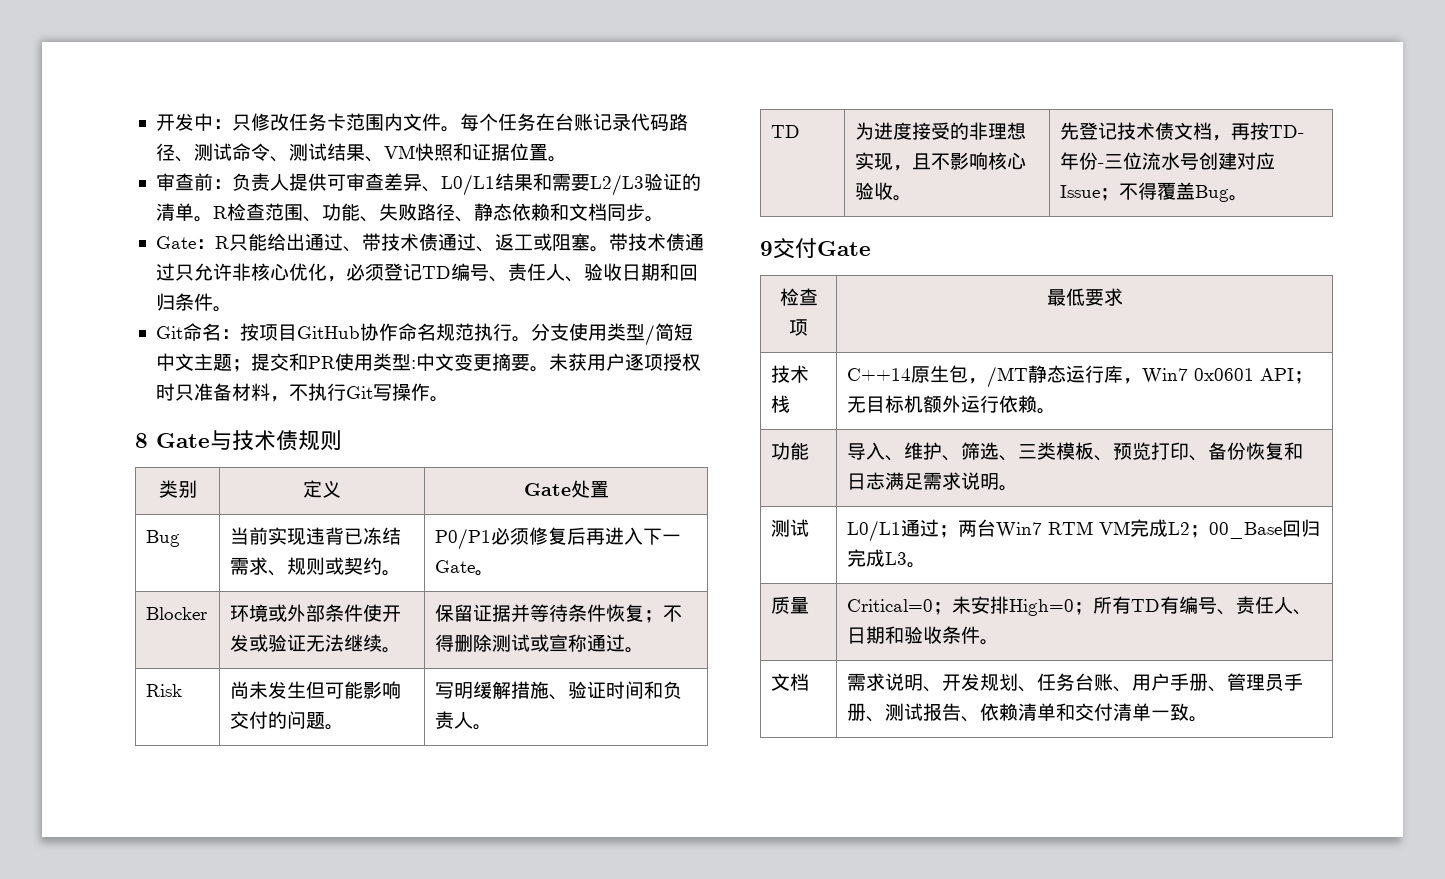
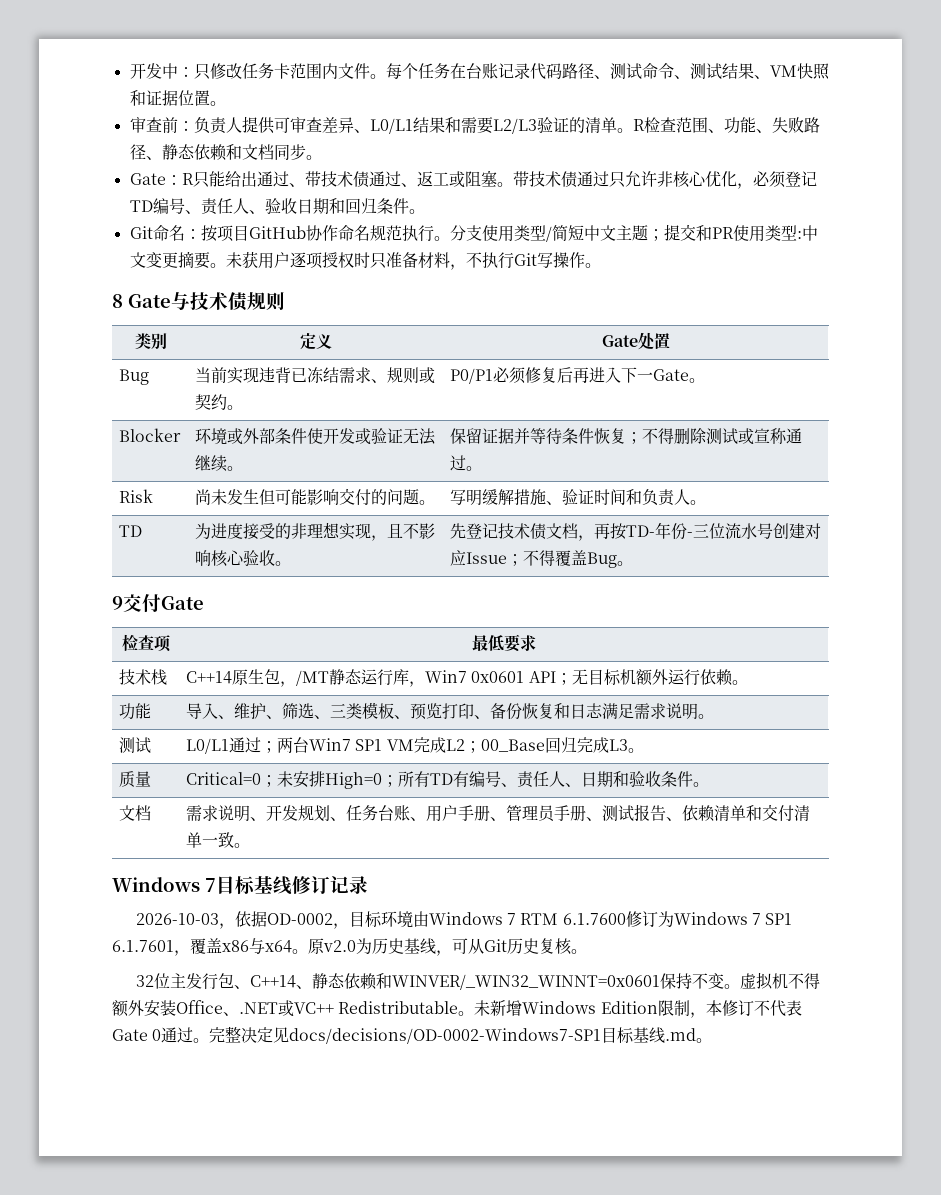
- 测试 | L0/L1通过；两台Win7 RTM VM完成L2；00_Base回归完成L3。
+ 测试 | L0/L1通过；两台Win7 SP1 VM完成L2；00_Base回归完成L3。
+ Windows 7目标基线修订记录
+ 2026-10-03，依据OD-0002，目标环境由Windows 7 RTM 6.1.7600修订为Windows 7 SP1 6.1.7601，覆盖x86与x64。原v2.0为历史基线，可从Git历史复核。
+ 32位主发行包、C++14、静态依赖和WINVER/_WIN32_WINNT=0x0601保持不变。虚拟机不得额外安装Office、.NET或VC++ Redistributable。未新增Windows Edition限制，本修订不代表Gate 0通过。完整决定见docs/decisions/OD-0002-Windows7-SP1目标基线.md。

